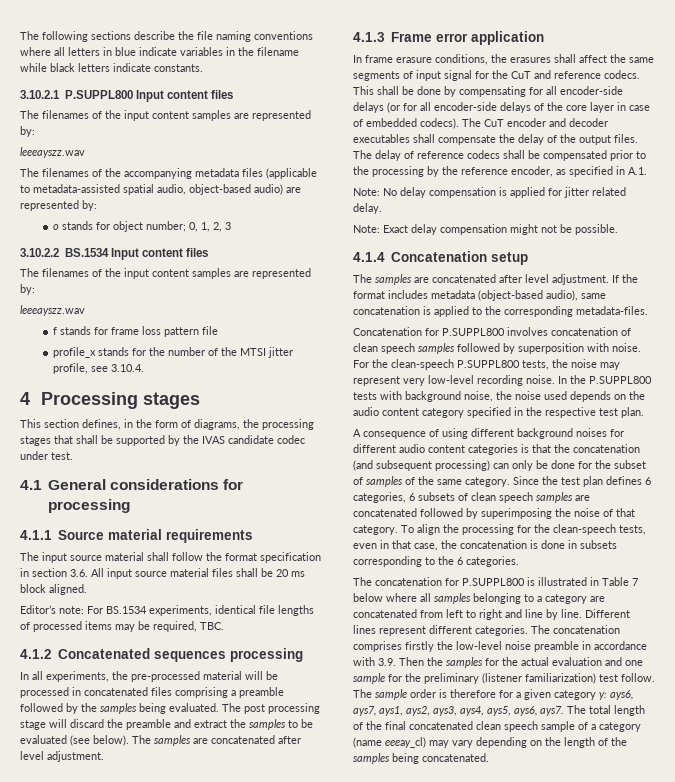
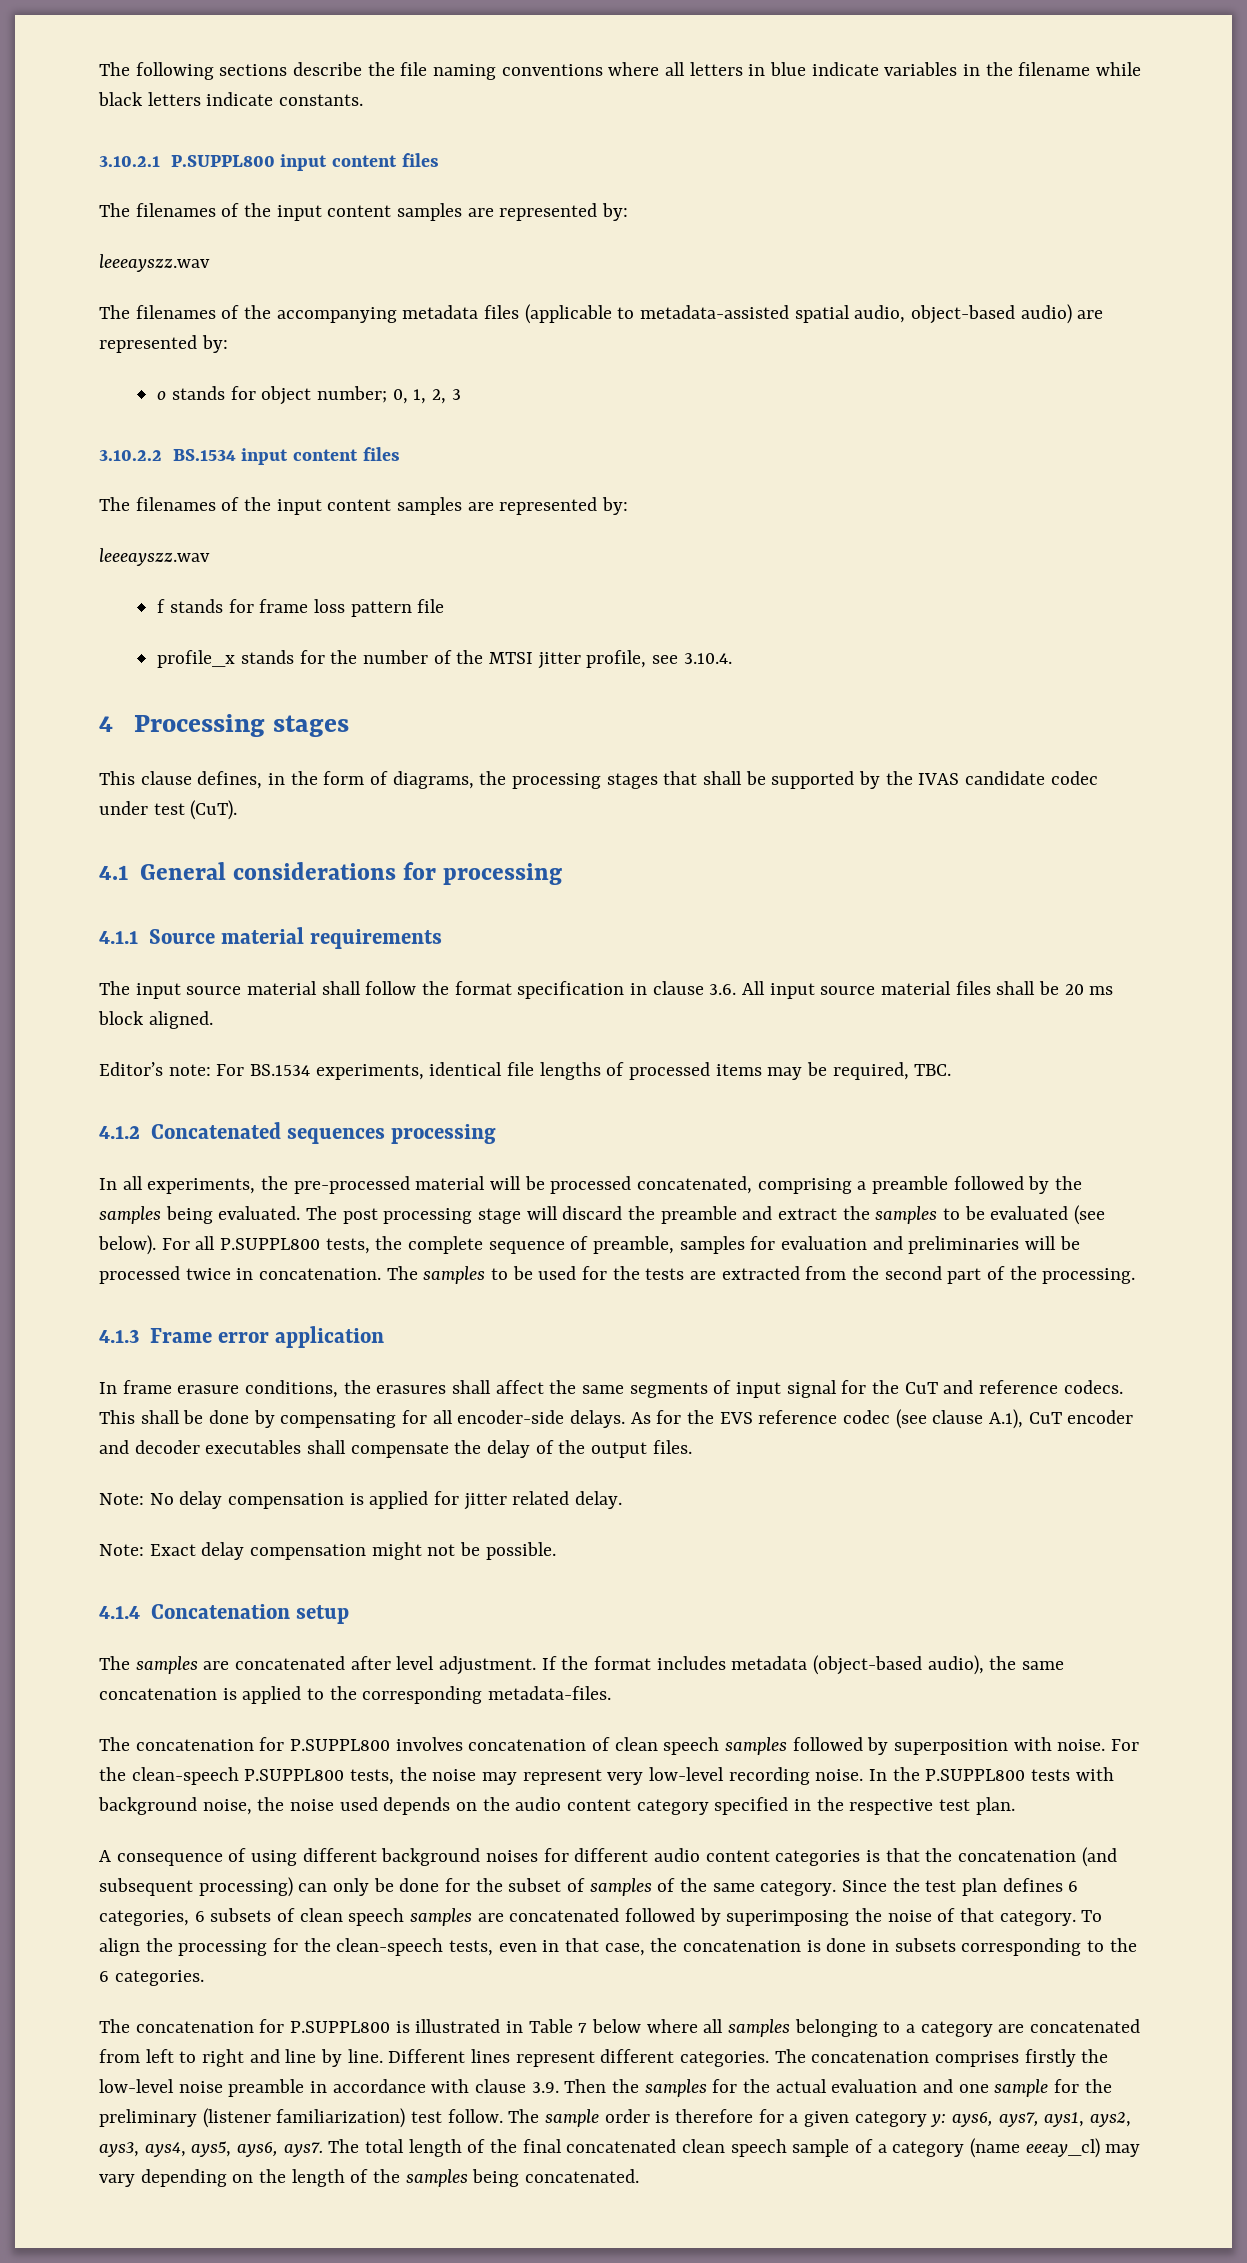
- 3.10.2.1 P.SUPPL800 Input content files
+ 3.10.2.1 P.SUPPL800 input content files
- 3.10.2.2 BS.1534 Input content files
+ 3.10.2.2 BS.1534 input content files
- This section defines, in the form of diagrams, the processing stages that shall be supported by the IVAS candidate codec under test.
+ This clause defines, in the form of diagrams, the processing stages that shall be supported by the IVAS candidate codec under test (CuT).
- The input source material shall follow the format specification in section 3.6. All input source material files shall be 20 ms block aligned.
+ The input source material shall follow the format specification in clause 3.6. All input source material files shall be 20 ms block aligned.
- In all experiments, the pre-processed material will be processed in concatenated files comprising a preamble followed by the samples being evaluated.
+ In all experiments, the pre-processed material will be processed concatenated, comprising a preamble followed by the samples being evaluated.
- The post processing stage will discard the preamble and extract the samples to be evaluated (see below). The samples are concatenated after level adjustment.
+ The post processing stage will discard the preamble and extract the samples to be evaluated (see below). For all P.SUPPL800 tests, the complete sequence of preamble, samples for evaluation and preliminaries will be processed twice in concatenation. The samples to be used for the tests are extracted from the second part of the processing.
- This shall be done by compensating for all encoder-side delays (or for all encoder-side delays of the core layer in case of embedded codecs). The CuT encoder and decoder executables shall compensate the delay of the output files. The delay of reference codecs shall be compensated prior to the processing by the reference encoder, as specified in A.1.
+ This shall be done by compensating for all encoder-side delays. As for the EVS reference codec (see clause A.1), CuT encoder and decoder executables shall compensate the delay of the output files.
- If the format includes metadata (object-based audio), same concatenation is applied to the corresponding metadata-files.
+ If the format includes metadata (object-based audio), the same concatenation is applied to the corresponding metadata-files.
- Concatenation for P.SUPPL800 involves concatenation of clean speech samples followed by superposition with noise.
+ The concatenation for P.SUPPL800 involves concatenation of clean speech samples followed by superposition with noise.
- The concatenation comprises firstly the low-level noise preamble in accordance with 3.9. Then the samples for the actual evaluation and one sample for the preliminary (listener familiarization) test follow.
+ The concatenation comprises firstly the low-level noise preamble in accordance with clause 3.9. Then the samples for the actual evaluation and one sample for the preliminary (listener familiarization) test follow.

